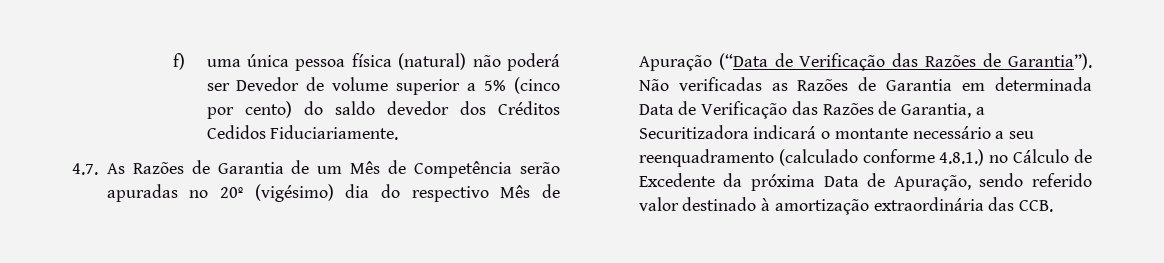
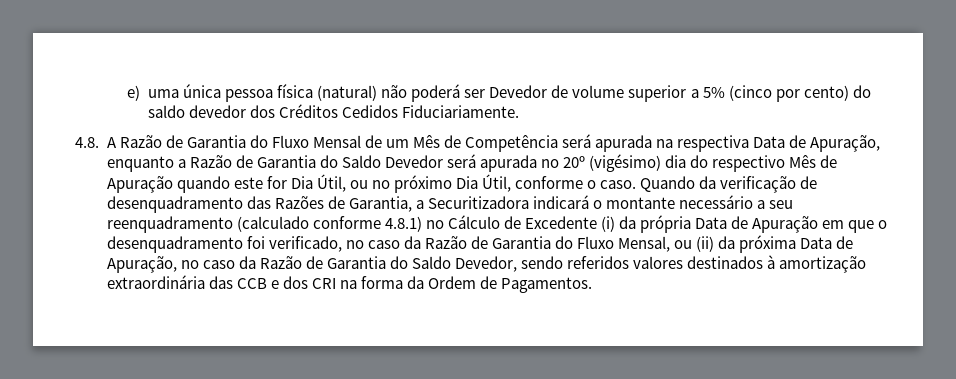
- f) uma única pessoa física (natural) não poderá ser Devedor de volume superior a 5% (cinco por cento) do saldo devedor dos Créditos Cedidos Fiduciariamente.
+ e) uma única pessoa física (natural) não poderá ser Devedor de volume superior a 5% (cinco por cento) do saldo devedor dos Créditos Cedidos Fiduciariamente.
- 4.7. As Razões de Garantia de um Mês de Competência serão apuradas no 20º (vigésimo) dia do respectivo Mês de Apuração (“Data de Verificação das Razões de Garantia”). Não verificadas as Razões de Garantia em determinada Data de Verificação das Razões de Garantia, a Securitizadora indicará o montante necessário a seu reenquadramento (calculado conforme 4.8.1.) no Cálculo de Excedente da próxima Data de Apuração, sendo referido valor destinado à amortização extraordinária das CCB.
+ 4.8. A Razão de Garantia do Fluxo Mensal de um Mês de Competência será apurada na respectiva Data de Apuração, enquanto a Razão de Garantia do Saldo Devedor será apurada no 20º (vigésimo) dia do respectivo Mês de Apuração quando este for Dia Útil, ou no próximo Dia Útil, conforme o caso. Quando da verificação de desenquadramento das Razões de Garantia, a Securitizadora indicará o montante necessário a seu reenquadramento (calculado conforme 4.8.1) no Cálculo de Excedente (i) da própria Data de Apuração em que o desenquadramento foi verificado, no caso da Razão de Garantia do Fluxo Mensal, ou (ii) da próxima Data de Apuração, no caso da Razão de Garantia do Saldo Devedor, sendo referidos valores destinados à amortização extraordinária das CCB e dos CRI na forma da Ordem de Pagamentos.

